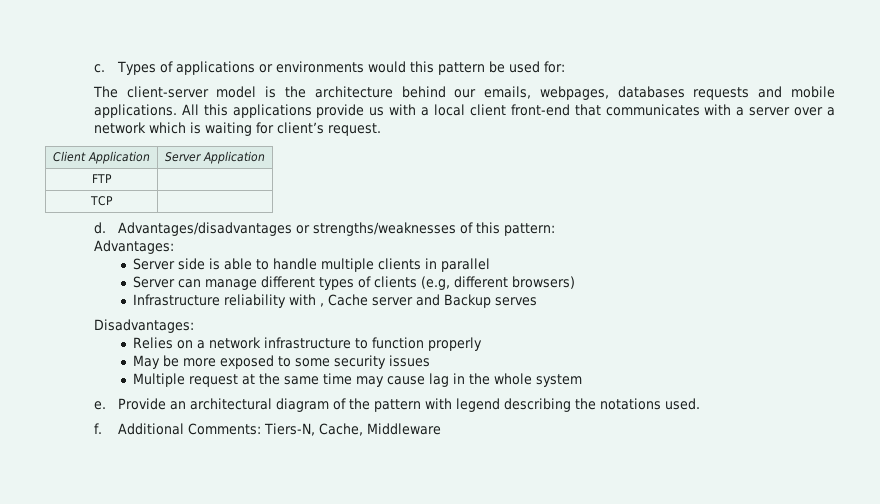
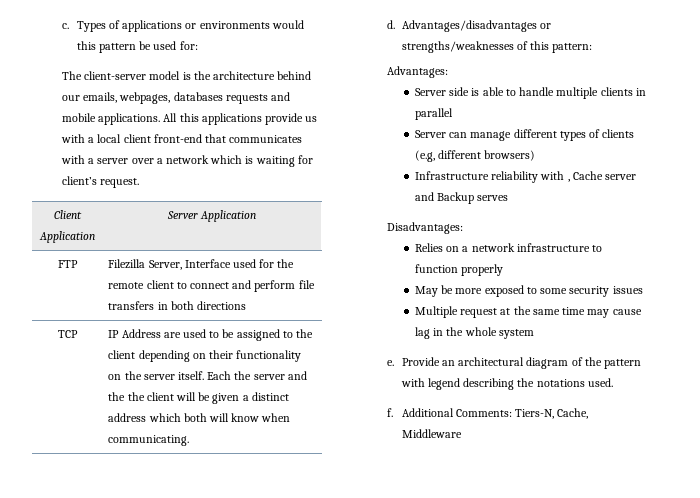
- FTP |
- TCP |
+ FTP | Filezilla Server, Interface used for the remote client to connect and perform file transfers in both directions
+ TCP | IP Address are used to be assigned to the client depending on their functionality on the server itself. Each the server and the the client will be given a distinct address which both will know when communicating.

